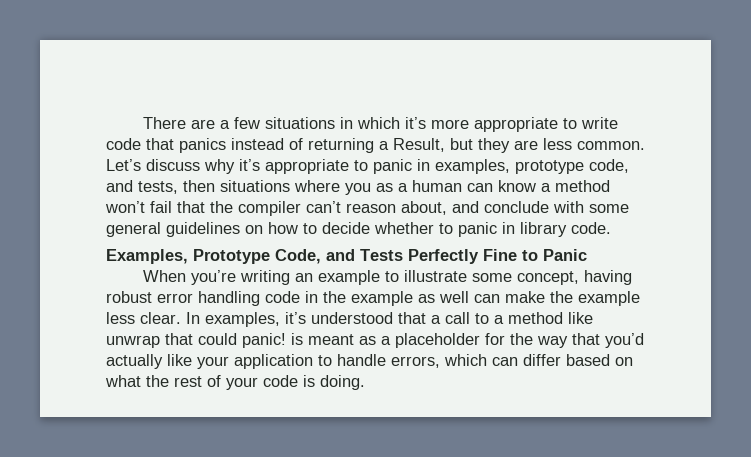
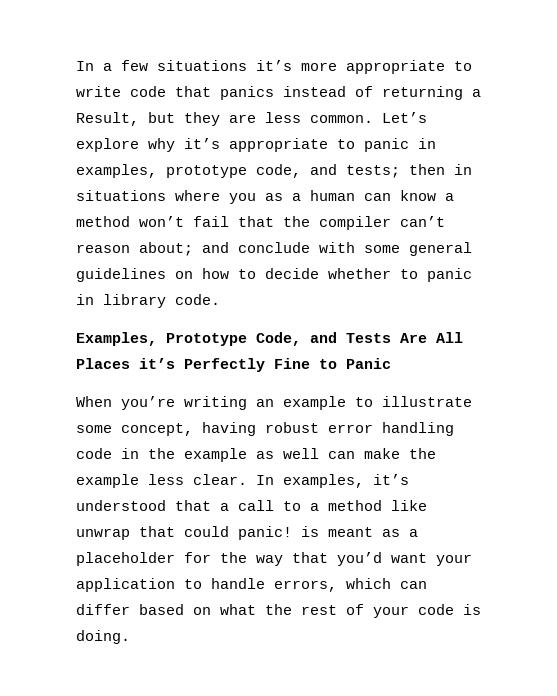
- There are a few situations in which it’s more appropriate to write code that panics instead of returning a Result, but they are less common.
+ In a few situations it’s more appropriate to write code that panics instead of returning a Result, but they are less common.
- Let’s discuss why it’s appropriate to panic in examples, prototype code, and tests, then situations where you as a human can know a method won’t fail that the compiler can’t reason about, and conclude with some general guidelines on how to decide whether to panic in library code.
+ Let’s explore why it’s appropriate to panic in examples, prototype code, and tests; then in situations where you as a human can know a method won’t fail that the compiler can’t reason about; and conclude with some general guidelines on how to decide whether to panic in library code.
- Examples, Prototype Code, and Tests Perfectly Fine to Panic
+ Examples, Prototype Code, and Tests Are All Places it’s Perfectly Fine to Panic
- In examples, it’s understood that a call to a method like unwrap that could panic! is meant as a placeholder for the way that you’d actually like your application to handle errors, which can differ based on what the rest of your code is doing.
+ In examples, it’s understood that a call to a method like unwrap that could panic! is meant as a placeholder for the way that you’d want your application to handle errors, which can differ based on what the rest of your code is doing.

